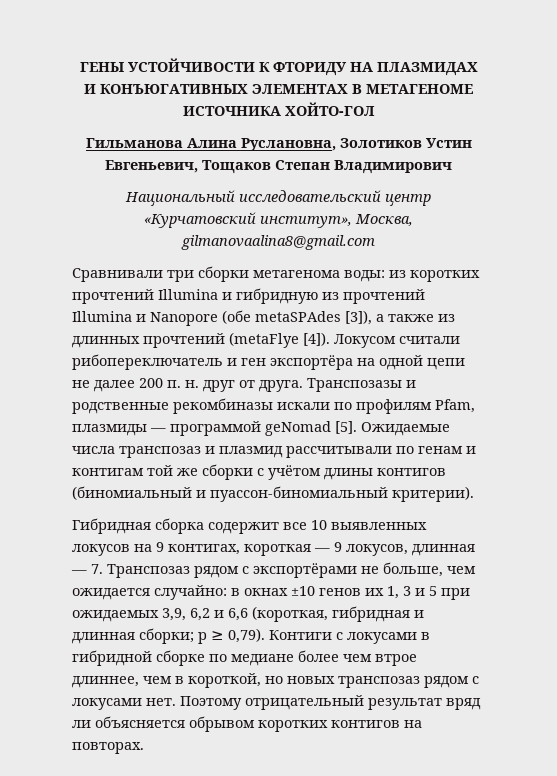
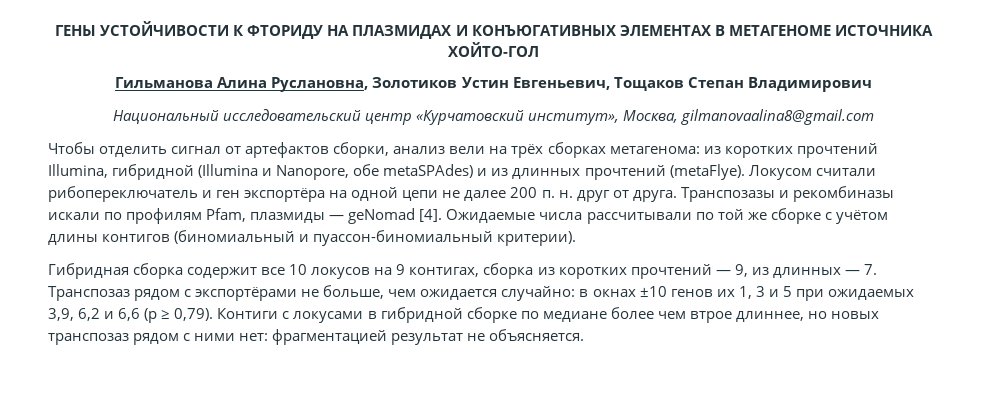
- Сравнивали три сборки метагенома воды: из коротких прочтений Illumina и гибридную из прочтений Illumina и Nanopore (обе metaSPAdes [3]), а также из длинных прочтений (metaFlye [4]).
+ Чтобы отделить сигнал от артефактов сборки, анализ вели на трёх сборках метагенома: из коротких прочтений Illumina, гибридной (Illumina и Nanopore, обе metaSPAdes) и из длинных прочтений (metaFlye).
- Транспозазы и родственные рекомбиназы искали по профилям Pfam, плазмиды — программой geNomad [5]. Ожидаемые числа транспозаз и плазмид рассчитывали по генам и контигам той же сборки с учётом длины контигов (биномиальный и пуассон-биномиальный критерии).
+ Транспозазы и рекомбиназы искали по профилям Pfam, плазмиды — geNomad [4]. Ожидаемые числа рассчитывали по той же сборке с учётом длины контигов (биномиальный и пуассон-биномиальный критерии).
- Гибридная сборка содержит все 10 выявленных локусов на 9 контигах, короткая — 9 локусов, длинная — 7. Транспозаз рядом с экспортёрами не больше, чем ожидается случайно: в окнах ±10 генов их 1, 3 и 5 при ожидаемых 3,9, 6,2 и 6,6 (короткая, гибридная и длинная сборки; p ≥ 0,79).
+ Гибридная сборка содержит все 10 локусов на 9 контигах, сборка из коротких прочтений — 9, из длинных — 7. Транспозаз рядом с экспортёрами не больше, чем ожидается случайно: в окнах ±10 генов их 1, 3 и 5 при ожидаемых 3,9, 6,2 и 6,6 (p ≥ 0,79).
- Контиги с локусами в гибридной сборке по медиане более чем втрое длиннее, чем в короткой, но новых транспозаз рядом с локусами нет. Поэтому отрицательный результат вряд ли объясняется обрывом коротких контигов на повторах.
+ Контиги с локусами в гибридной сборке по медиане более чем втрое длиннее, но новых транспозаз рядом с ними нет: фрагментацией результат не объясняется.

